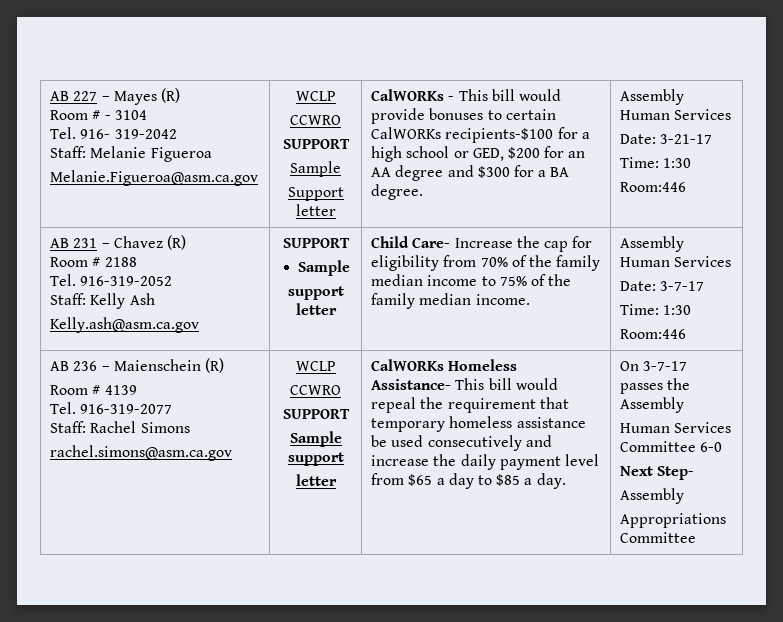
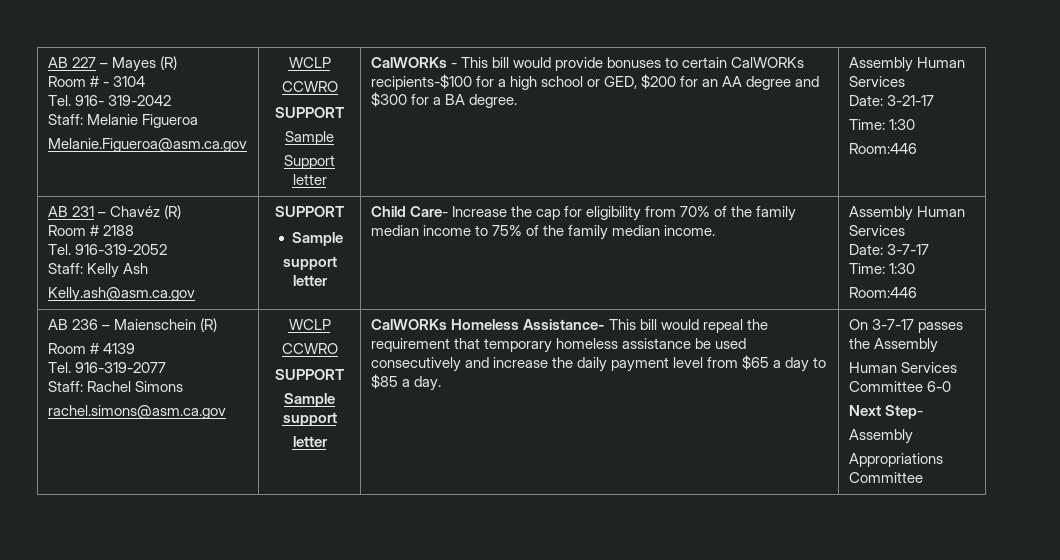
- AB 231 – Chavez (R)
+ AB 231 – Chavéz (R)

